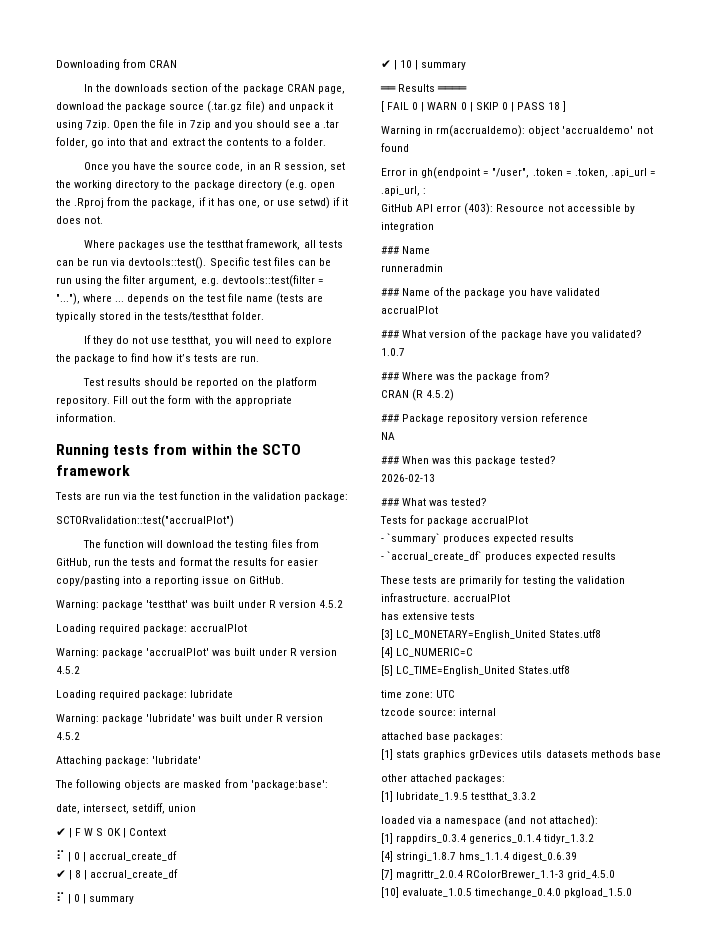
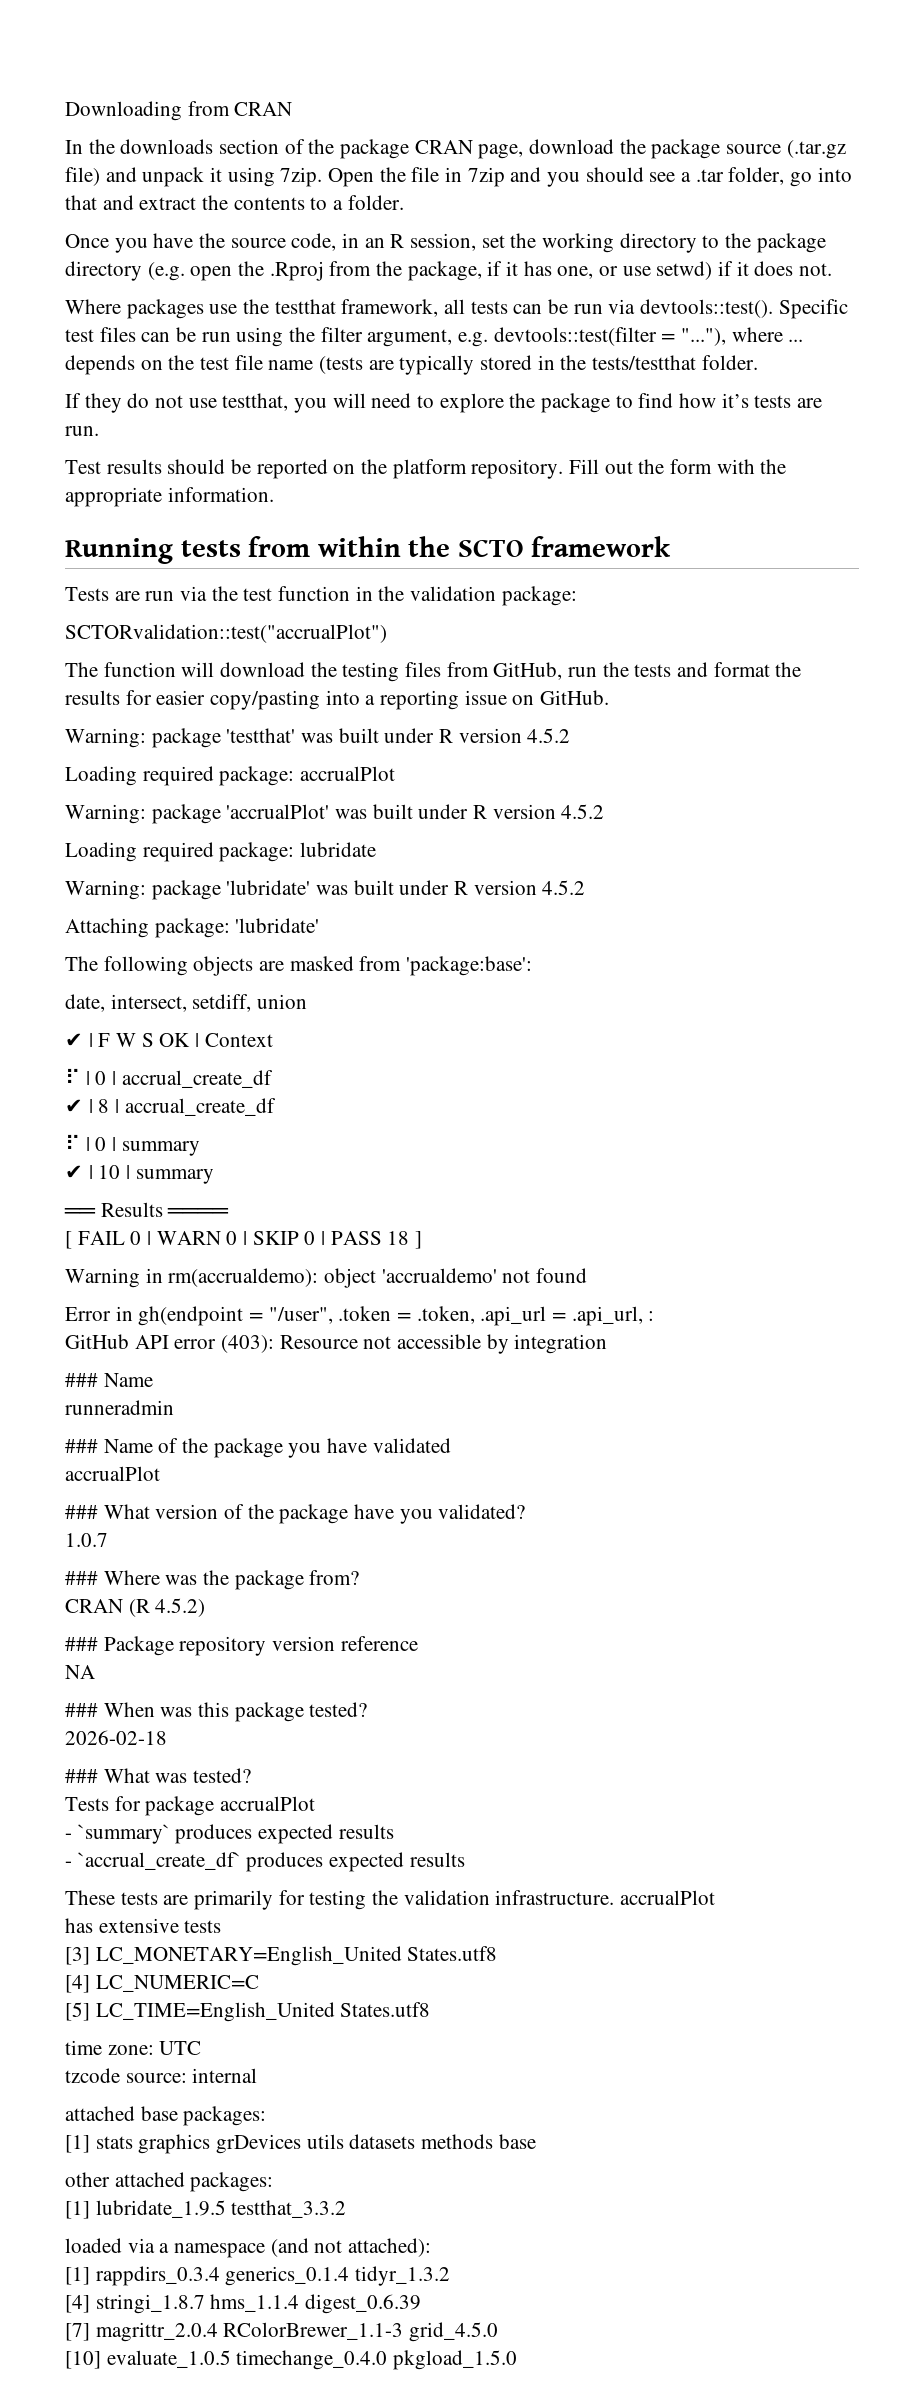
- 2026-02-13
+ 2026-02-18

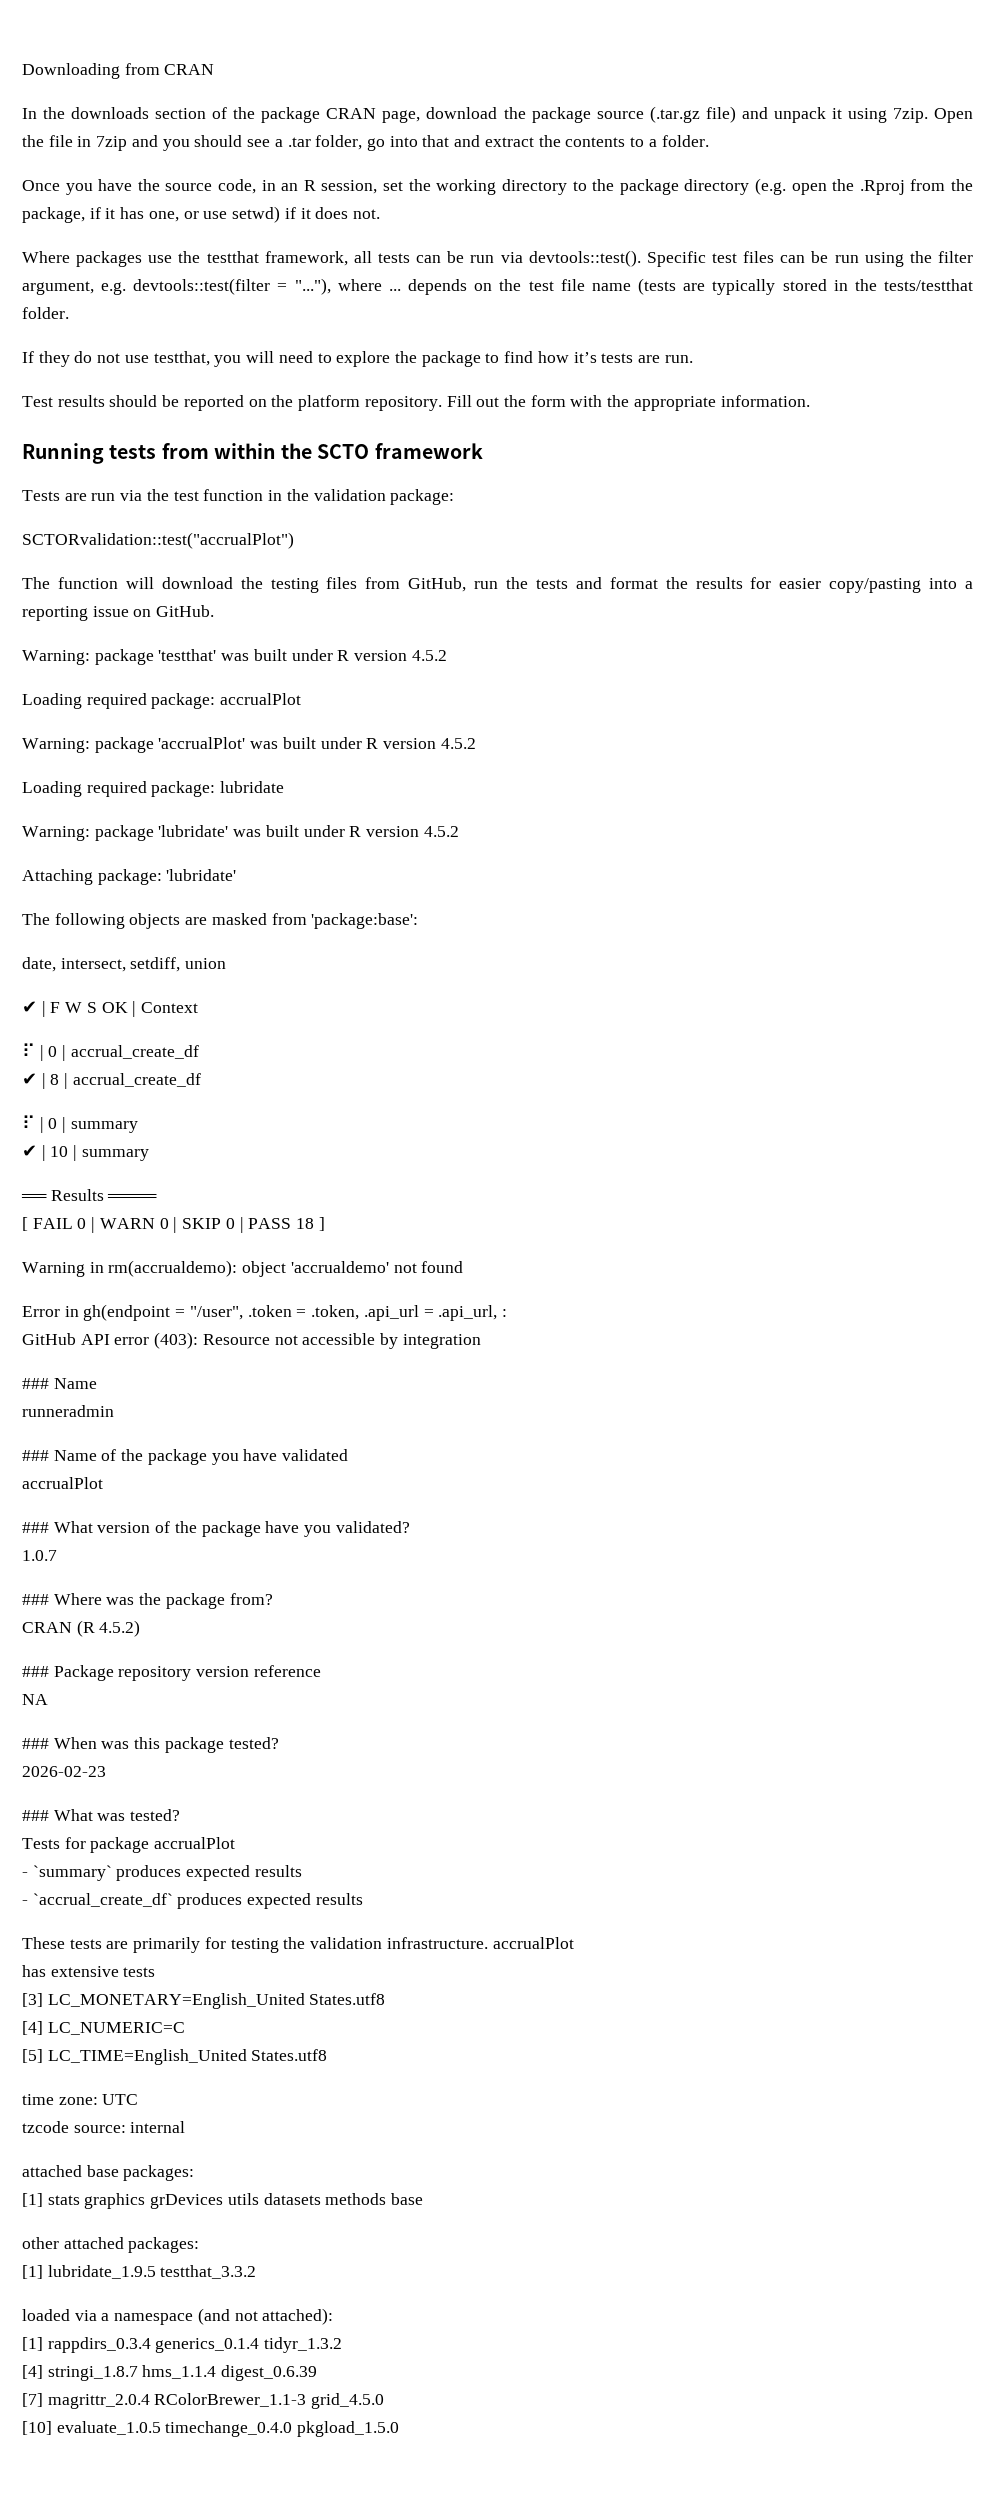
- 2026-02-18
+ 2026-02-23

